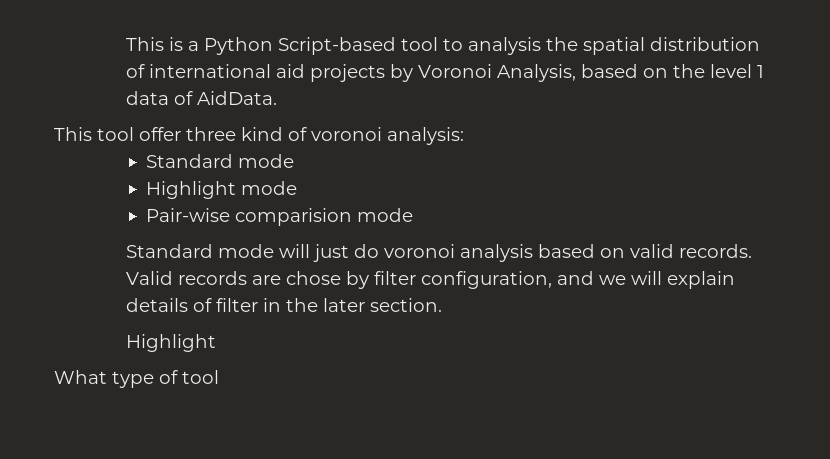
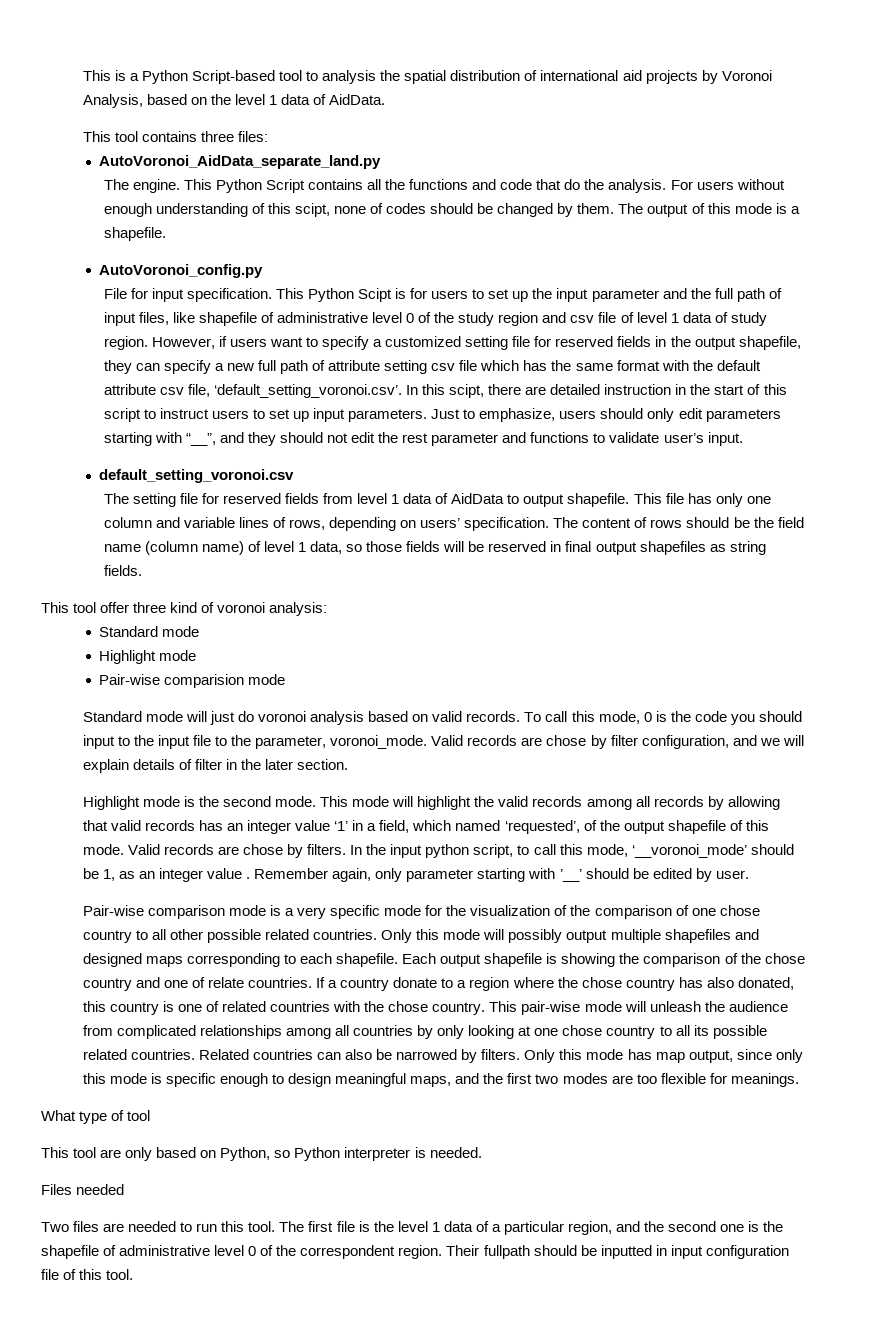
+ This tool contains three files:
+ AutoVoronoi_AidData_separate_land.py
+ The engine. This Python Script contains all the functions and code that do the analysis. For users without enough understanding of this scipt, none of codes should be changed by them. The output of this mode is a shapefile.
+ AutoVoronoi_config.py
+ File for input specification. This Python Scipt is for users to set up the input parameter and the full path of input files, like shapefile of administrative level 0 of the study region and csv file of level 1 data of study region. However, if users want to specify a customized setting file for reserved fields in the output shapefile, they can specify a new full path of attribute setting csv file which has the same format with the default attribute csv file, ‘default_setting_voronoi.csv’. In this scipt, there are detailed instruction in the start of this script to instruct users to set up input parameters. Just to emphasize, users should only edit parameters starting with “__”, and they should not edit the rest parameter and functions to validate user’s input.
+ default_setting_voronoi.csv
+ The setting file for reserved fields from level 1 data of AidData to output shapefile. This file has only one column and variable lines of rows, depending on users’ specification. The content of rows should be the field name (column name) of level 1 data, so those fields will be reserved in final output shapefiles as string fields.
+ To call this mode, 0 is the code you should input to the input file to the parameter, voronoi_mode.
  Valid records are chose by filter configuration, and we will explain details of filter in the later section.
- Highlight
+ Highlight mode is the second mode. This mode will highlight the valid records among all records by allowing that valid records has an integer value ‘1’ in a field, which named ‘requested’, of the output shapefile of this mode. Valid records are chose by filters. In the input python script, to call this mode, ‘__voronoi_mode’ should be 1, as an integer value . Remember again, only parameter starting with ’__’ should be edited by user.
+ Pair-wise comparison mode is a very specific mode for the visualization of the comparison of one chose country to all other possible related countries. Only this mode will possibly output multiple shapefiles and designed maps corresponding to each shapefile. Each output shapefile is showing the comparison of the chose country and one of relate countries. If a country donate to a region where the chose country has also donated, this country is one of related countries with the chose country. This pair-wise mode will unleash the audience from complicated relationships among all countries by only looking at one chose country to all its possible related countries. Related countries can also be narrowed by filters. Only this mode has map output, since only this mode is specific enough to design meaningful maps, and the first two modes are too flexible for meanings.
  What type of tool
+ This tool are only based on Python, so Python interpreter is needed.
+ Files needed
+ Two files are needed to run this tool. The first file is the level 1 data of a particular region, and the second one is the shapefile of administrative level 0 of the correspondent region. Their fullpath should be inputted in input configuration file of this tool.

